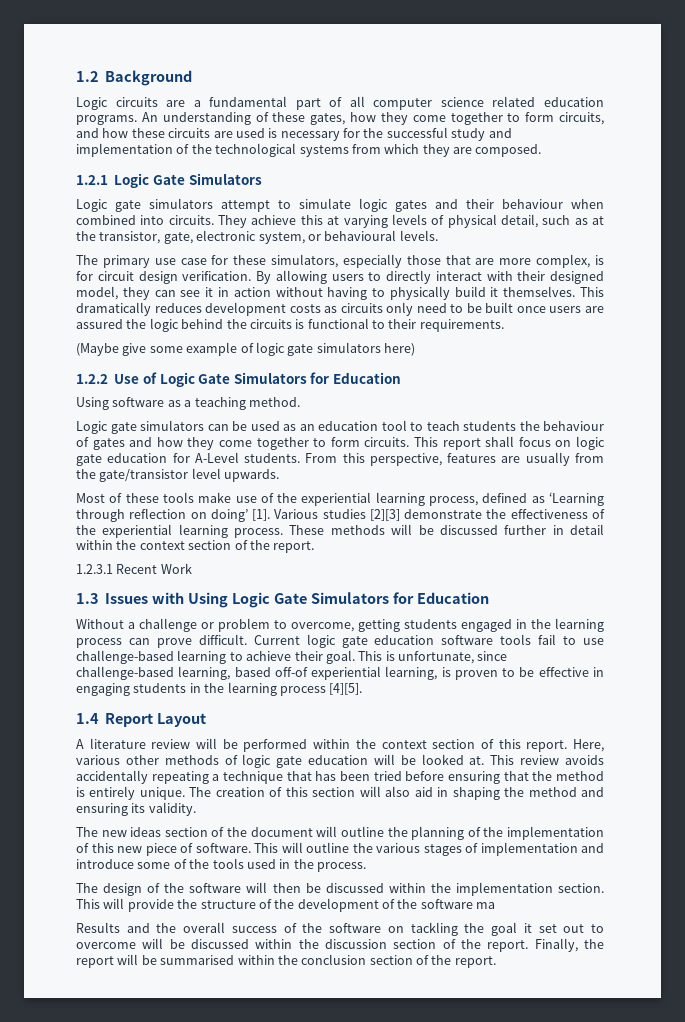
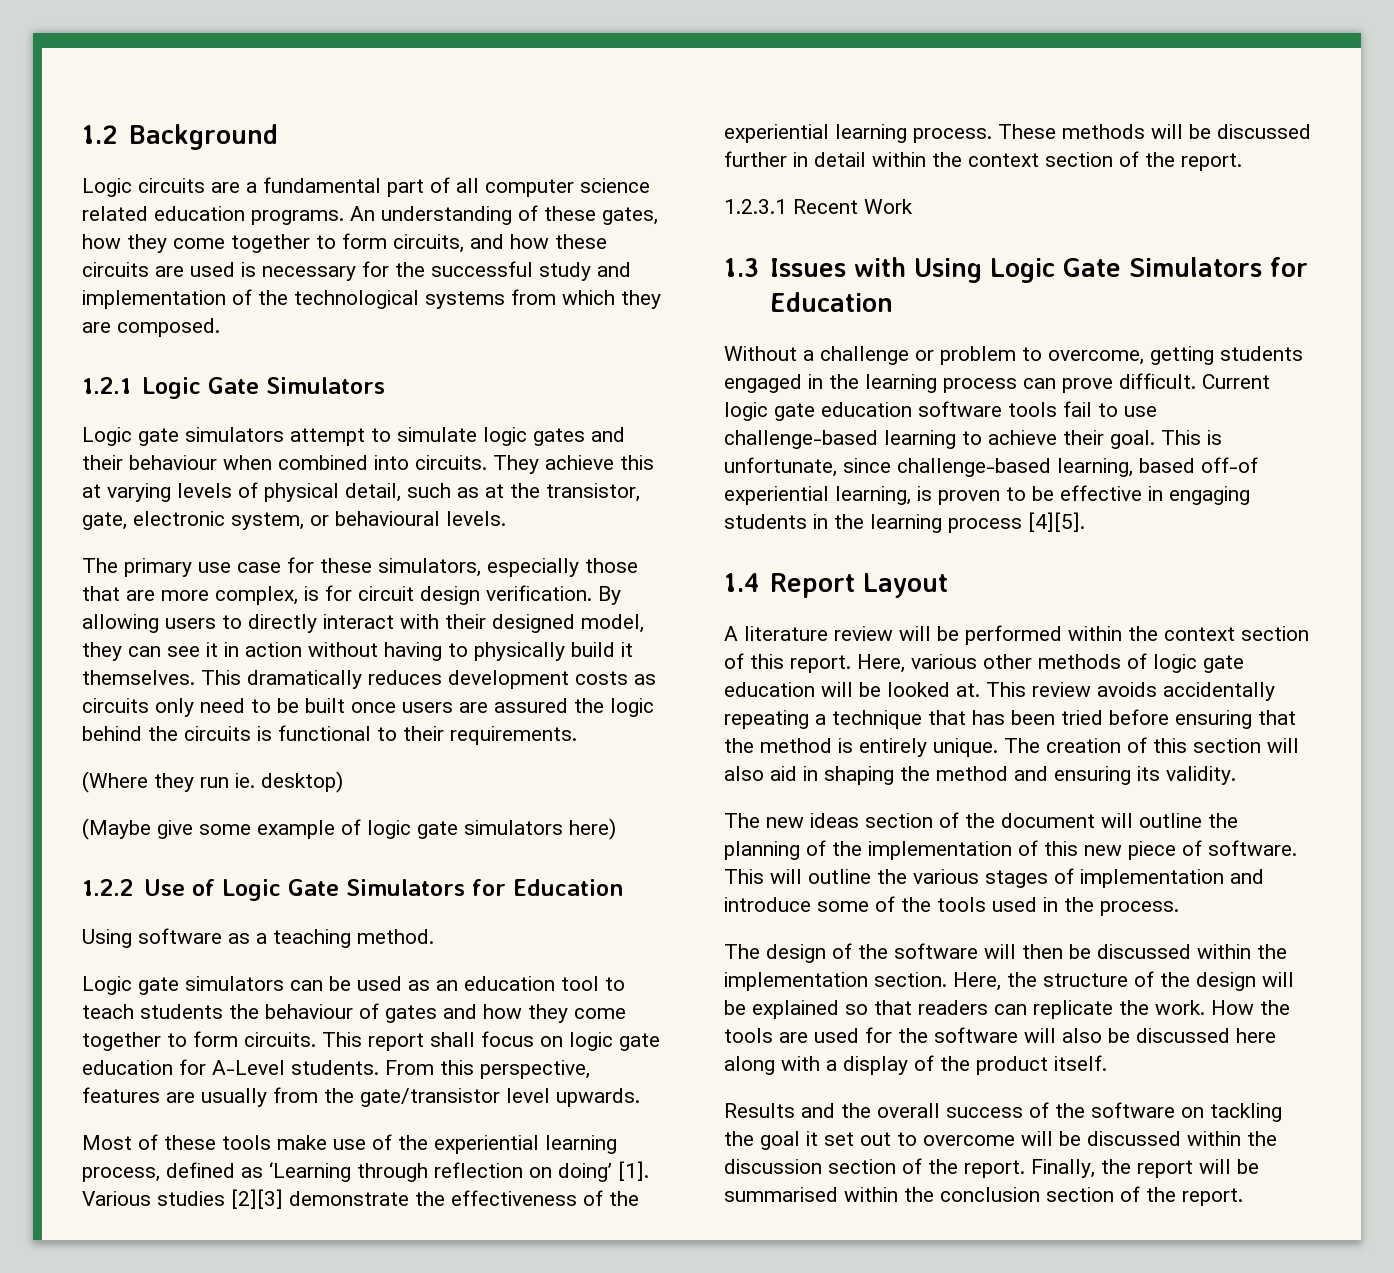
+ (Where they run ie. desktop)
- This will provide the structure of the development of the software ma
+ Here, the structure of the design will be explained so that readers can replicate the work. How the tools are used for the software will also be discussed here along with a display of the product itself.

